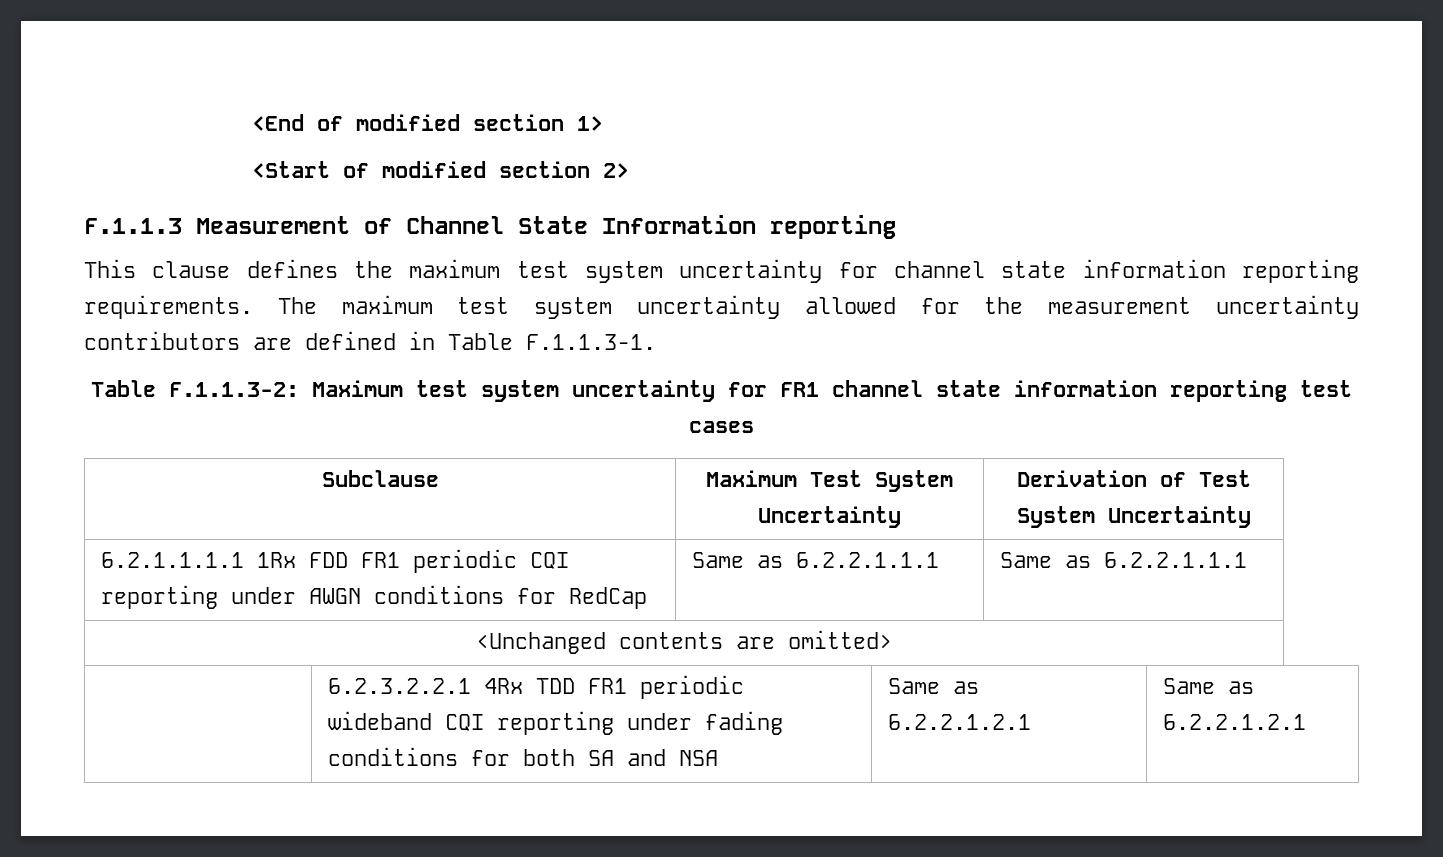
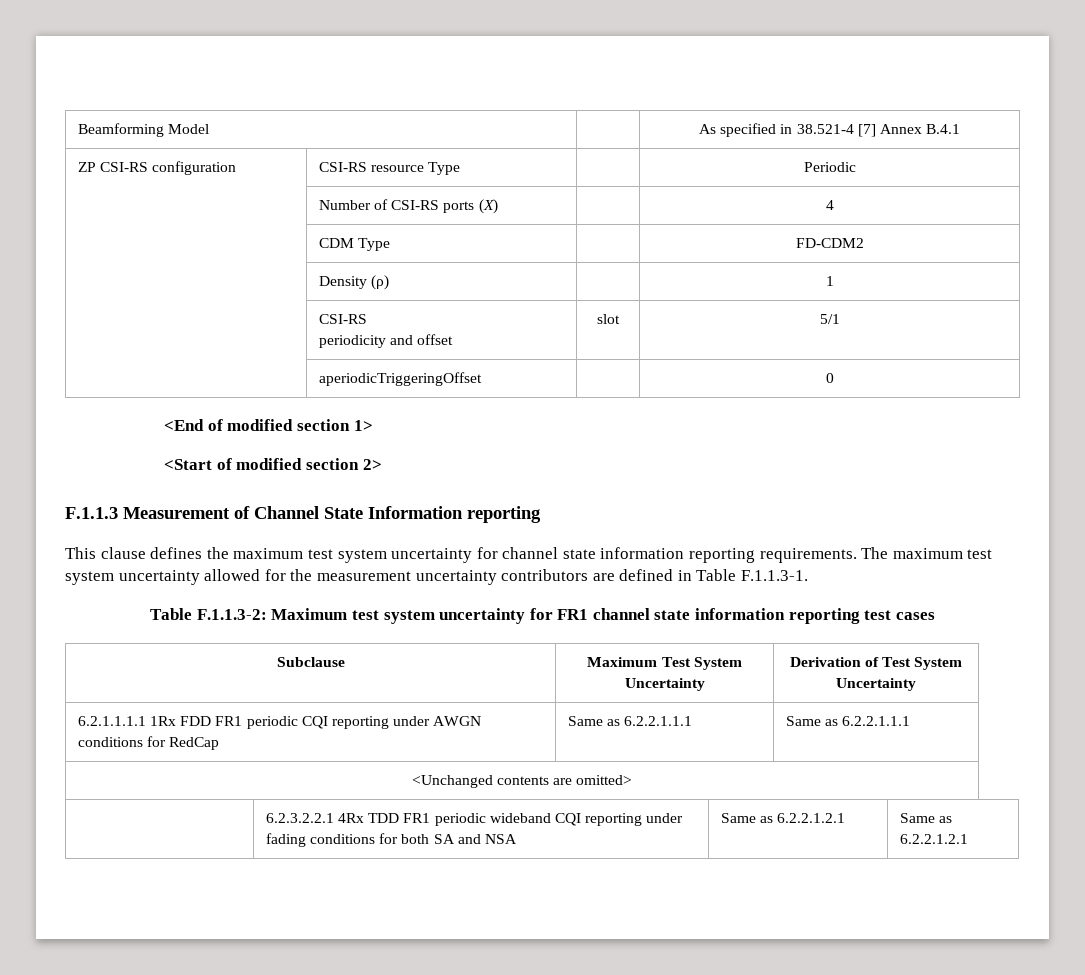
+ Beamforming Model | | As specified in 38.521-4 [7] Annex B.4.1
+ ZP CSI-RS configuration | CSI-RS resource Type | | Periodic
+ | Number of CSI-RS ports (X) | | 4
+ | CDM Type | | FD-CDM2
+ | Density (ρ) | | 1
+ | CSI-RS
+ periodicity and offset | slot | 5/1
+ | aperiodicTriggeringOffset | | 0

